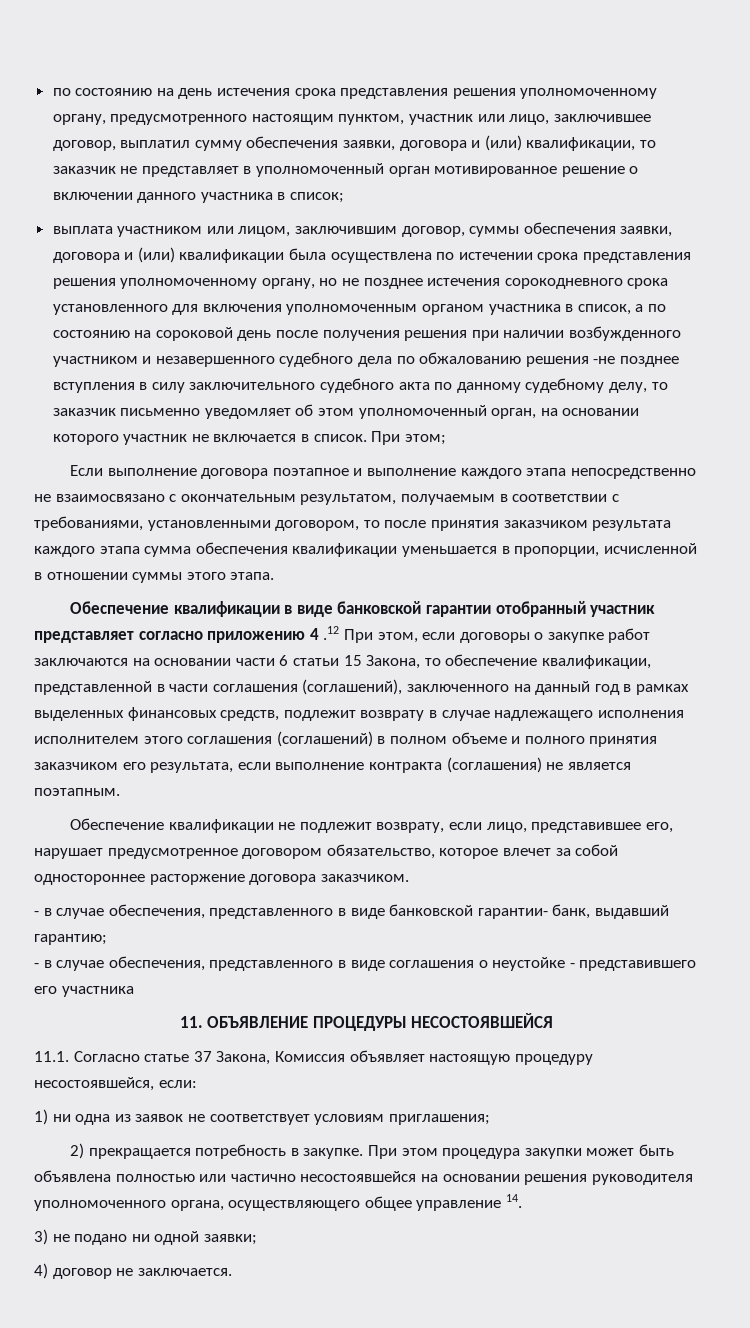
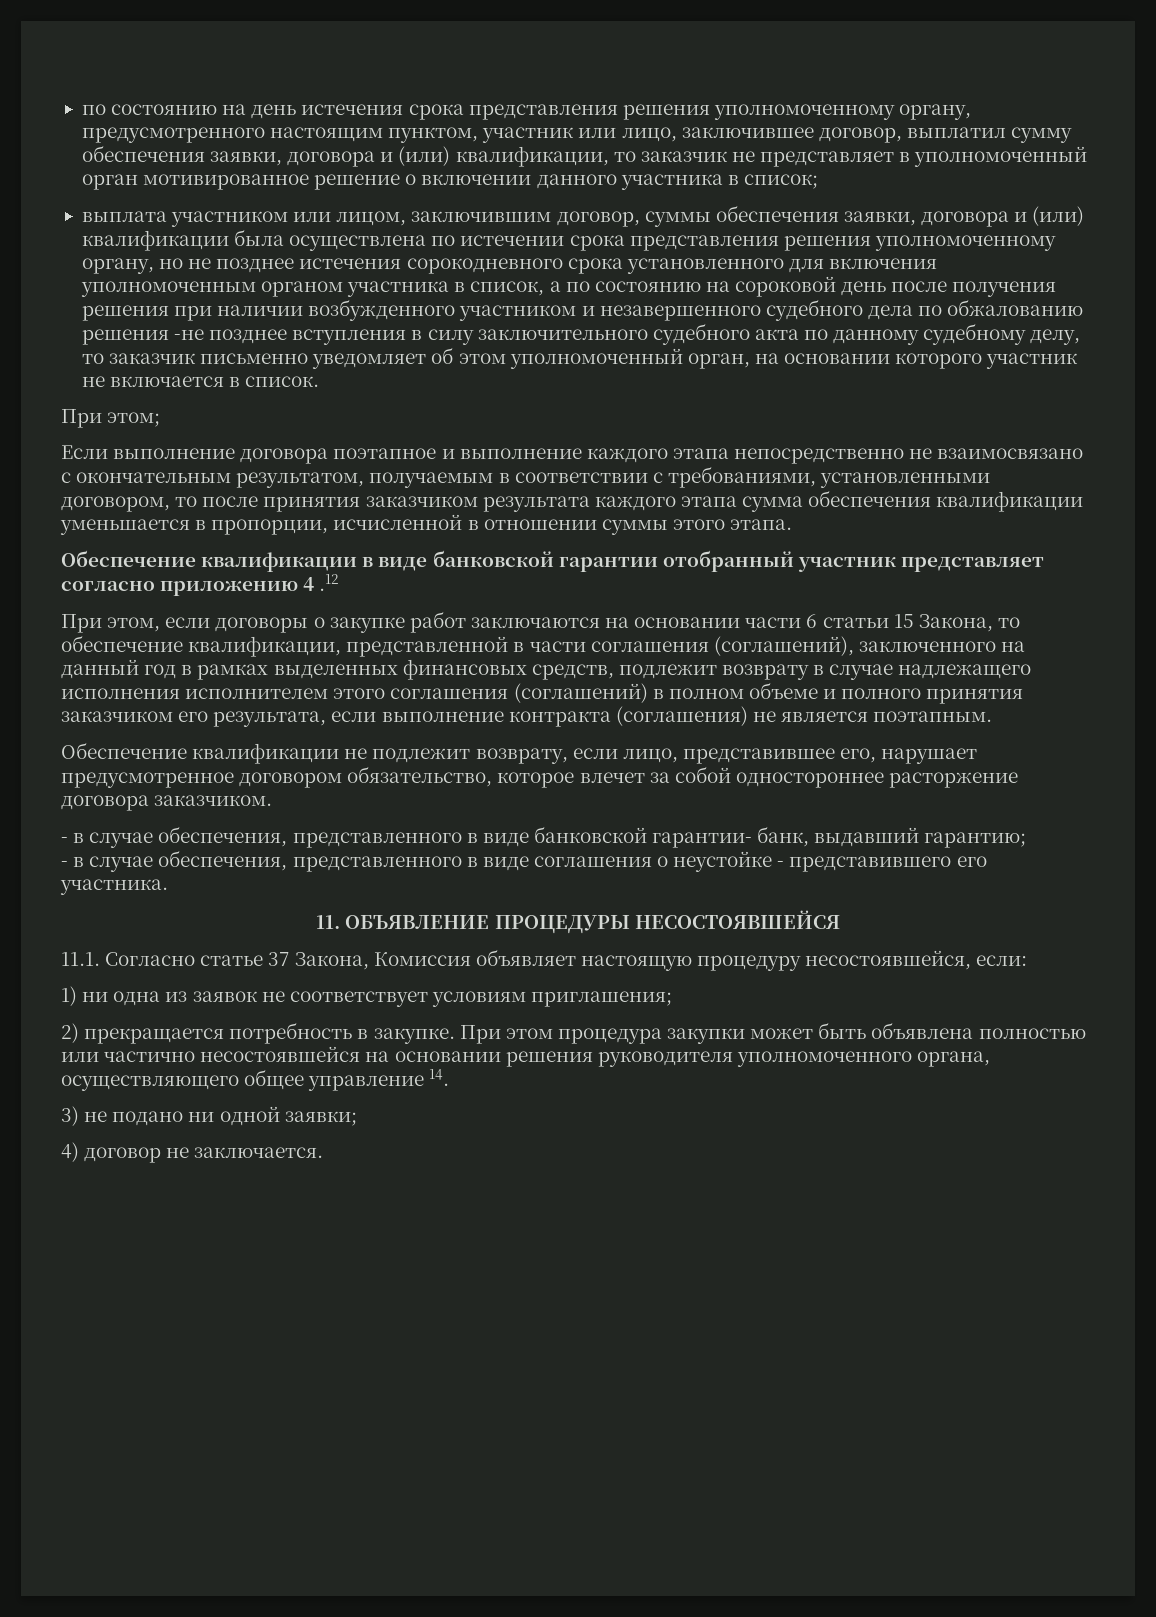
- выплата участником или лицом, заключившим договор, суммы обеспечения заявки, договора и (или) квалификации была осуществлена по истечении срока представления решения уполномоченному органу, но не позднее истечения сорокодневного срока установленного для включения уполномоченным органом участника в список, а по состоянию на сороковой день после получения решения при наличии возбужденного участником и незавершенного судебного дела по обжалованию решения -не позднее вступления в силу заключительного судебного акта по данному судебному делу, то заказчик письменно уведомляет об этом уполномоченный орган, на основании которого участник не включается в список. При этом;
+ выплата участником или лицом, заключившим договор, суммы обеспечения заявки, договора и (или) квалификации была осуществлена по истечении срока представления решения уполномоченному органу, но не позднее истечения сорокодневного срока установленного для включения уполномоченным органом участника в список, а по состоянию на сороковой день после получения решения при наличии возбужденного участником и незавершенного судебного дела по обжалованию решения -не позднее вступления в силу заключительного судебного акта по данному судебному делу, то заказчик письменно уведомляет об этом уполномоченный орган, на основании которого участник не включается в список.
+ При этом;
- Обеспечение квалификации в виде банковской гарантии отобранный участник представляет согласно приложению 4 .12 При этом, если договоры о закупке работ заключаются на основании части 6 статьи 15 Закона, то обеспечение квалификации, представленной в части соглашения (соглашений), заключенного на данный год в рамках выделенных финансовых средств, подлежит возврату в случае надлежащего исполнения исполнителем этого соглашения (соглашений) в полном объеме и полного принятия заказчиком его результата, если выполнение контракта (соглашения) не является поэтапным.
+ Обеспечение квалификации в виде банковской гарантии отобранный участник представляет согласно приложению 4 .12
+ При этом, если договоры о закупке работ заключаются на основании части 6 статьи 15 Закона, то обеспечение квалификации, представленной в части соглашения (соглашений), заключенного на данный год в рамках выделенных финансовых средств, подлежит возврату в случае надлежащего исполнения исполнителем этого соглашения (соглашений) в полном объеме и полного принятия заказчиком его результата, если выполнение контракта (соглашения) не является поэтапным.
- - в случае обеспечения, представленного в виде соглашения о неустойке - представившего его участника
+ - в случае обеспечения, представленного в виде соглашения о неустойке - представившего его участника.

